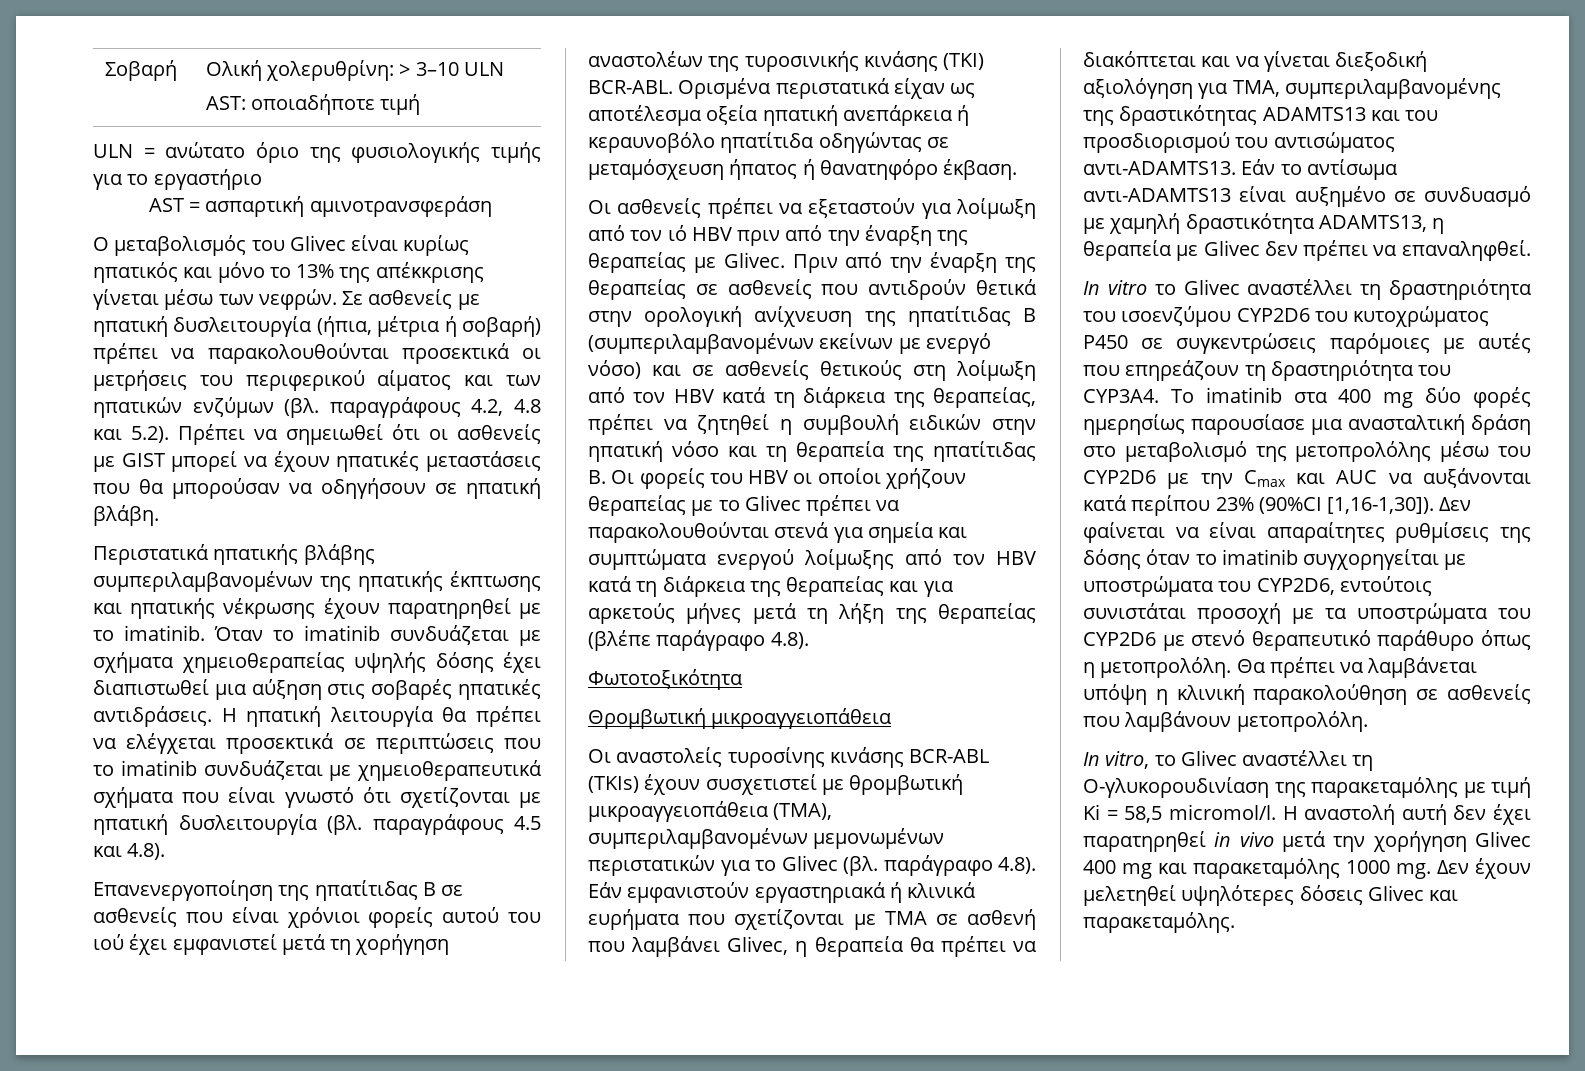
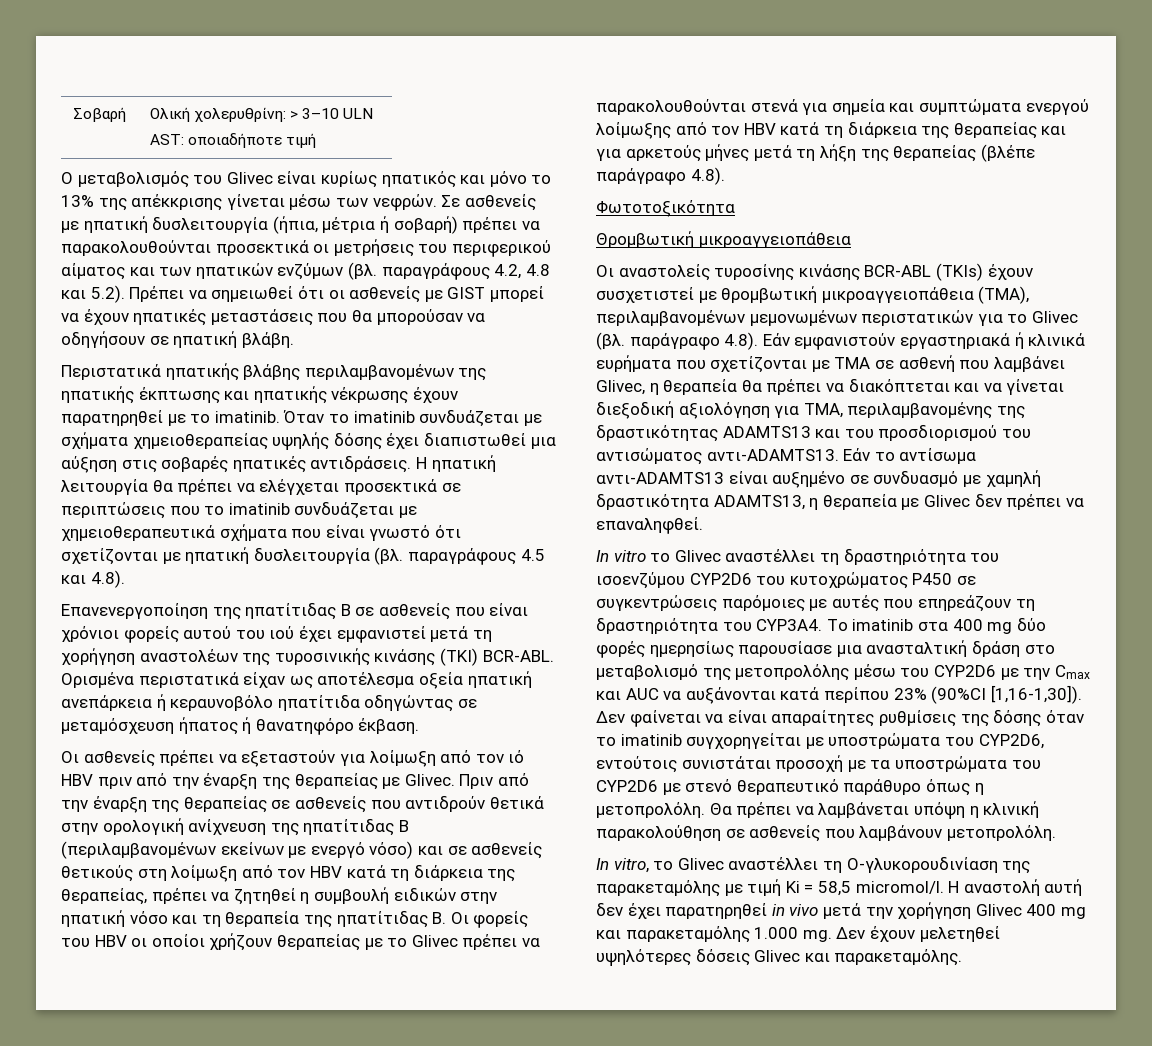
- ULN = ανώτατο όριο της φυσιολογικής τιμής για το εργαστήριο
- AST = ασπαρτική αμινοτρανσφεράση
- Περιστατικά ηπατικής βλάβης συμπεριλαμβανομένων της ηπατικής έκπτωσης και ηπατικής νέκρωσης έχουν παρατηρηθεί με το imatinib.
+ Περιστατικά ηπατικής βλάβης περιλαμβανομένων της ηπατικής έκπτωσης και ηπατικής νέκρωσης έχουν παρατηρηθεί με το imatinib.
- Πριν από την έναρξη της θεραπείας σε ασθενείς που αντιδρούν θετικά στην ορολογική ανίχνευση της ηπατίτιδας Β (συμπεριλαμβανομένων εκείνων με ενεργό νόσο) και σε ασθενείς θετικούς στη λοίμωξη από τον HBV κατά τη διάρκεια της θεραπείας, πρέπει να ζητηθεί η συμβουλή ειδικών στην ηπατική νόσο και τη θεραπεία της ηπατίτιδας Β. Οι φορείς του HBV οι οποίοι χρήζουν θεραπείας με το Glivec πρέπει να παρακολουθούνται στενά για σημεία και συμπτώματα ενεργού λοίμωξης από τον HBV κατά τη διάρκεια της θεραπείας και για αρκετούς μήνες μετά τη λήξη της θεραπείας (βλέπε παράγραφο 4.8).
+ Πριν από την έναρξη της θεραπείας σε ασθενείς που αντιδρούν θετικά στην ορολογική ανίχνευση της ηπατίτιδας Β (περιλαμβανομένων εκείνων με ενεργό νόσο) και σε ασθενείς θετικούς στη λοίμωξη από τον HBV κατά τη διάρκεια της θεραπείας, πρέπει να ζητηθεί η συμβουλή ειδικών στην ηπατική νόσο και τη θεραπεία της ηπατίτιδας Β. Οι φορείς του HBV οι οποίοι χρήζουν θεραπείας με το Glivec πρέπει να παρακολουθούνται στενά για σημεία και συμπτώματα ενεργού λοίμωξης από τον HBV κατά τη διάρκεια της θεραπείας και για αρκετούς μήνες μετά τη λήξη της θεραπείας (βλέπε παράγραφο 4.8).
- Οι αναστολείς τυροσίνης κινάσης BCR-ABL (TKIs) έχουν συσχετιστεί με θρομβωτική μικροαγγειοπάθεια (ΤΜΑ), συμπεριλαμβανομένων μεμονωμένων περιστατικών για το Glivec (βλ. παράγραφο 4.8). Εάν εμφανιστούν εργαστηριακά ή κλινικά ευρήματα που σχετίζονται με ΤΜΑ σε ασθενή που λαμβάνει Glivec, η θεραπεία θα πρέπει να διακόπτεται και να γίνεται διεξοδική αξιολόγηση για ΤΜΑ, συμπεριλαμβανομένης της δραστικότητας ADAMTS13 και του προσδιορισμού του αντισώματος αντι-ADAMTS13.
+ Οι αναστολείς τυροσίνης κινάσης BCR-ABL (TKIs) έχουν συσχετιστεί με θρομβωτική μικροαγγειοπάθεια (ΤΜΑ), περιλαμβανομένων μεμονωμένων περιστατικών για το Glivec (βλ. παράγραφο 4.8). Εάν εμφανιστούν εργαστηριακά ή κλινικά ευρήματα που σχετίζονται με ΤΜΑ σε ασθενή που λαμβάνει Glivec, η θεραπεία θα πρέπει να διακόπτεται και να γίνεται διεξοδική αξιολόγηση για ΤΜΑ, περιλαμβανομένης της δραστικότητας ADAMTS13 και του προσδιορισμού του αντισώματος αντι-ADAMTS13.
- Η αναστολή αυτή δεν έχει παρατηρηθεί in vivo μετά την χορήγηση Glivec 400 mg και παρακεταμόλης 1000 mg.
+ Η αναστολή αυτή δεν έχει παρατηρηθεί in vivo μετά την χορήγηση Glivec 400 mg και παρακεταμόλης 1.000 mg.

